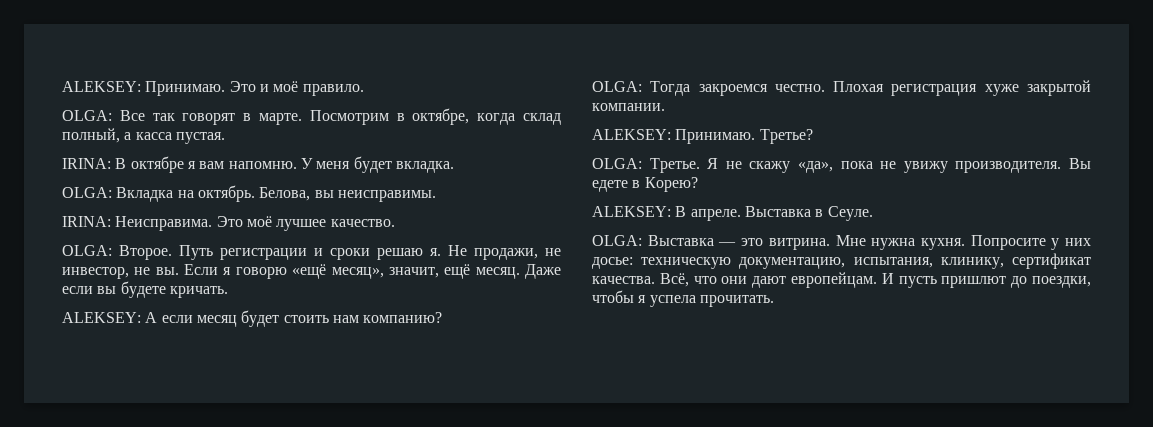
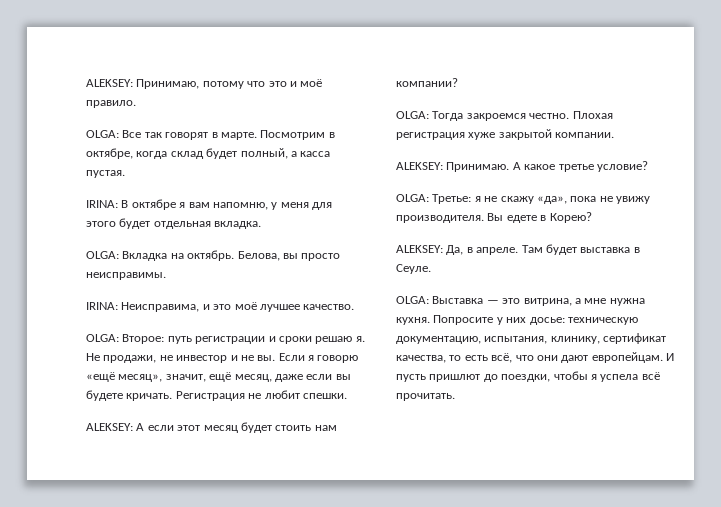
- ALEKSEY: Принимаю. Это и моё правило.
+ ALEKSEY: Принимаю, потому что это и моё правило.
- Посмотрим в октябре, когда склад полный, а касса пустая.
+ Посмотрим в октябре, когда склад будет полный, а касса пустая.
- IRINA: В октябре я вам напомню. У меня будет вкладка.
+ IRINA: В октябре я вам напомню, у меня для этого будет отдельная вкладка.
- Белова, вы неисправимы.
+ Белова, вы просто неисправимы.
- IRINA: Неисправима. Это моё лучшее качество.
+ IRINA: Неисправима, и это моё лучшее качество.
- OLGA: Второе. Путь регистрации и сроки решаю я.
+ OLGA: Второе: путь регистрации и сроки решаю я.
- Не продажи, не инвестор, не вы.
+ Не продажи, не инвестор и не вы.
- Если я говорю «ещё месяц», значит, ещё месяц. Даже если вы будете кричать.
+ Если я говорю «ещё месяц», значит, ещё месяц, даже если вы будете кричать. Регистрация не любит спешки.
- ALEKSEY: А если месяц будет стоить нам компанию?
+ ALEKSEY: А если этот месяц будет стоить нам компании?
- Третье?
- OLGA: Третье. Я не скажу «да», пока не увижу производителя.
+ А какое третье условие?
+ OLGA: Третье: я не скажу «да», пока не увижу производителя.
- ALEKSEY: В апреле. Выставка в Сеуле.
+ ALEKSEY: Да, в апреле. Там будет выставка в Сеуле.
- OLGA: Выставка — это витрина. Мне нужна кухня.
+ OLGA: Выставка — это витрина, а мне нужна кухня.
- Попросите у них досье: техническую документацию, испытания, клинику, сертификат качества. Всё, что они дают европейцам.
+ Попросите у них досье: техническую документацию, испытания, клинику, сертификат качества, то есть всё, что они дают европейцам.
- И пусть пришлют до поездки, чтобы я успела прочитать.
+ И пусть пришлют до поездки, чтобы я успела всё прочитать.

